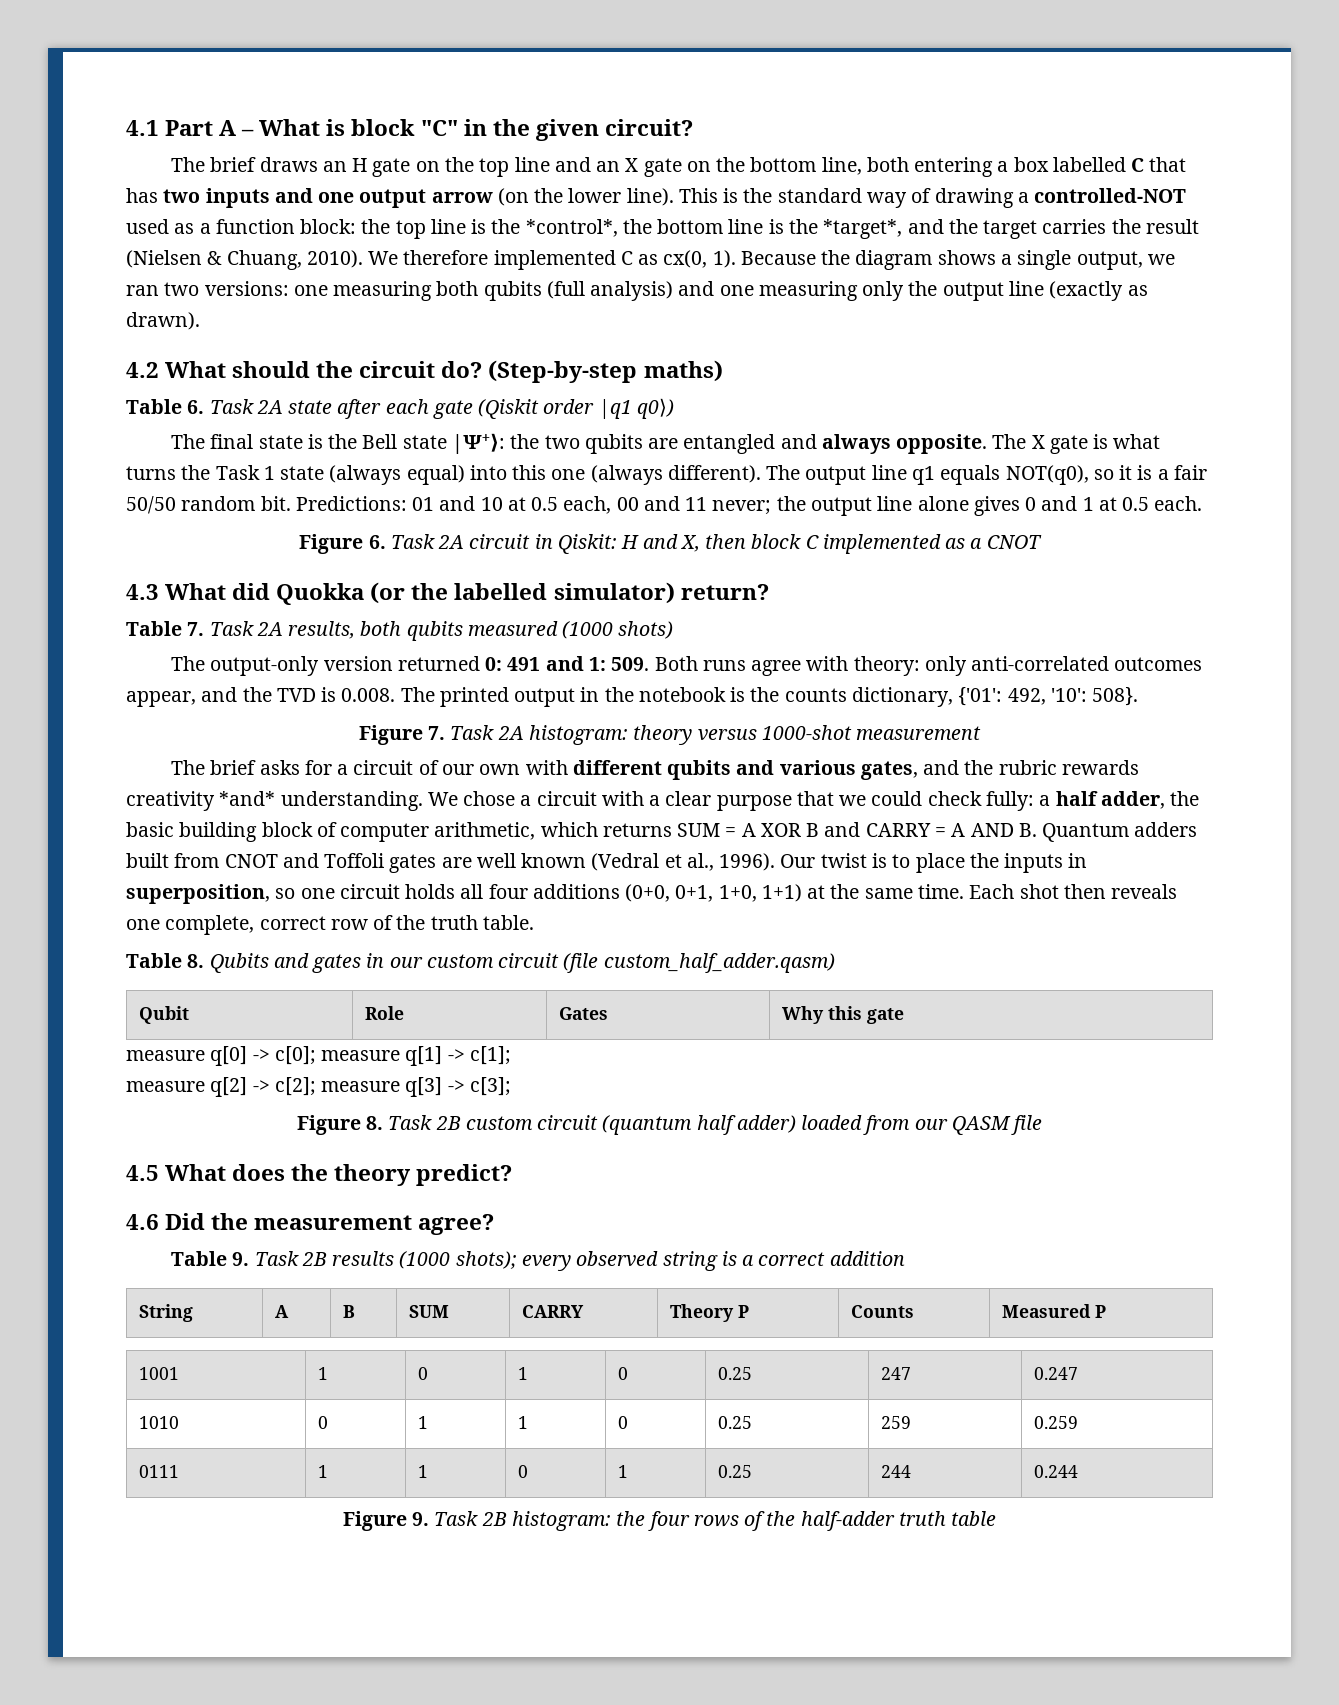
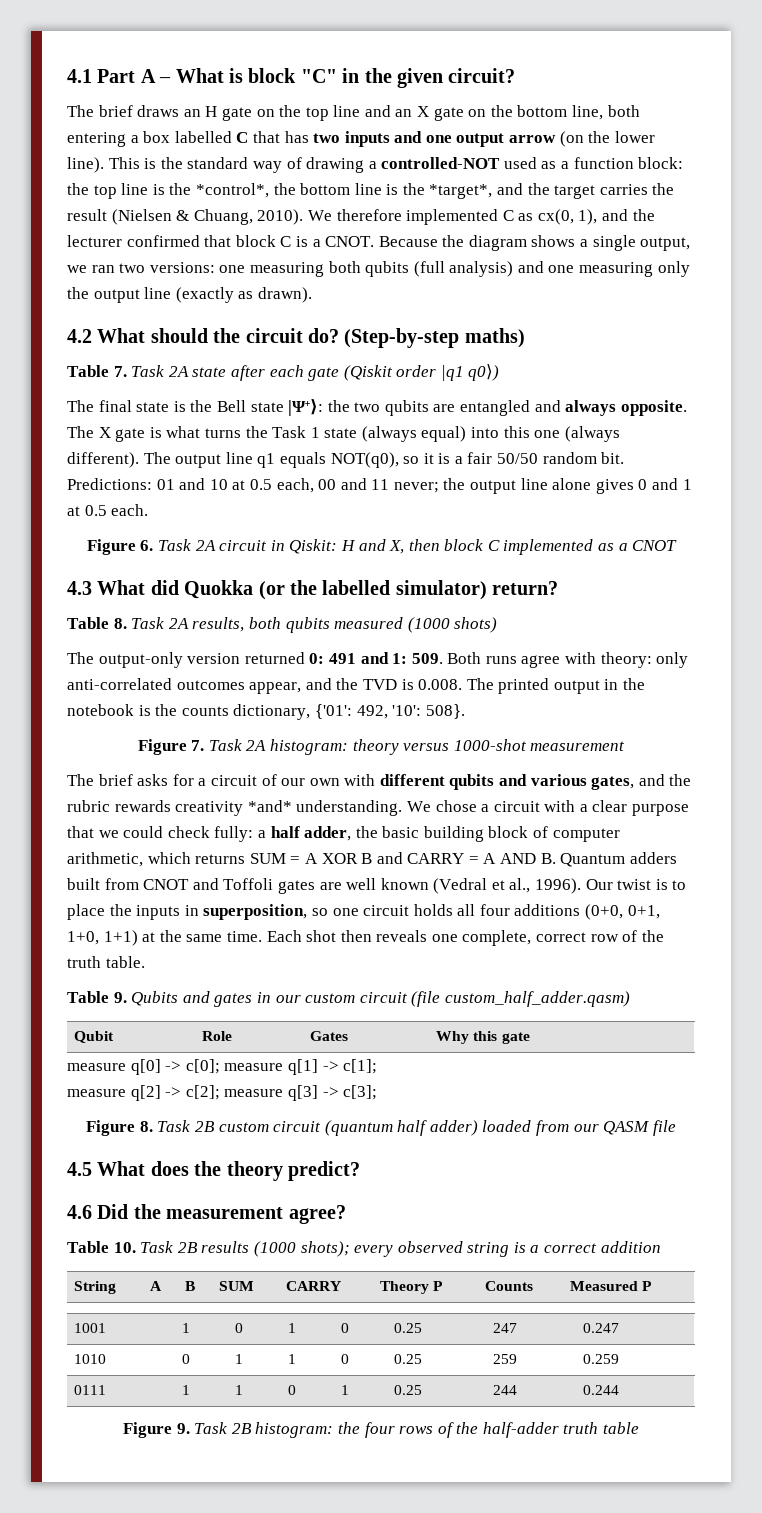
- We therefore implemented C as cx(0, 1).
+ We therefore implemented C as cx(0, 1), and the lecturer confirmed that block C is a CNOT.
- Table 6. Task 2A state after each gate (Qiskit order |q1 q0⟩)
+ Table 7. Task 2A state after each gate (Qiskit order |q1 q0⟩)
- Table 7. Task 2A results, both qubits measured (1000 shots)
+ Table 8. Task 2A results, both qubits measured (1000 shots)
- Table 8. Qubits and gates in our custom circuit (file custom_half_adder.qasm)
+ Table 9. Qubits and gates in our custom circuit (file custom_half_adder.qasm)
- Table 9. Task 2B results (1000 shots); every observed string is a correct addition
+ Table 10. Task 2B results (1000 shots); every observed string is a correct addition

